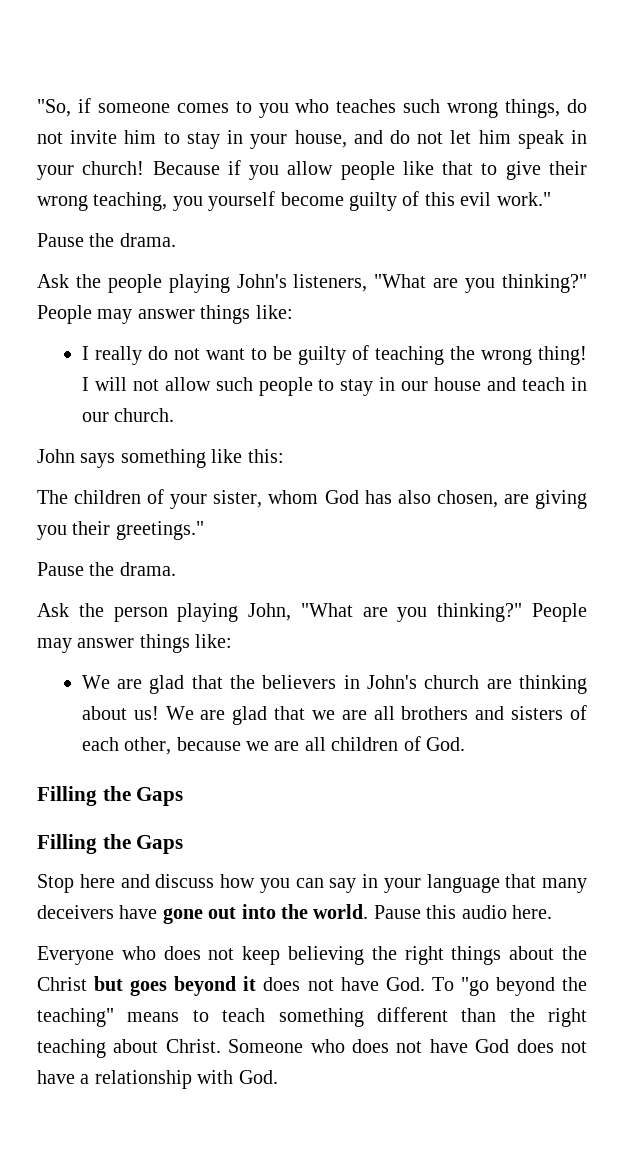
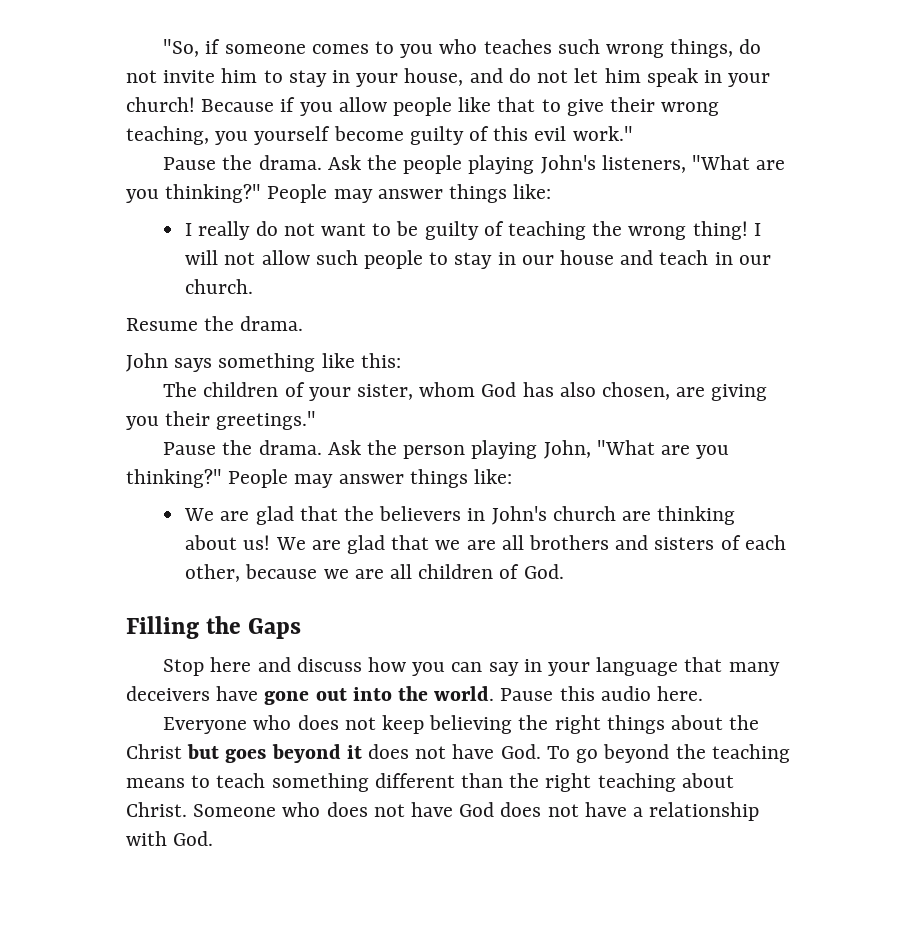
  Because if you allow people like that to give their wrong teaching, you yourself become guilty of this evil work."
- Pause the drama.
- Ask the people playing John's listeners, "What are you thinking?"
+ Pause the drama. Ask the people playing John's listeners, "What are you thinking?"
+ Resume the drama.
  The children of your sister, whom God has also chosen, are giving you their greetings."
- Pause the drama.
- Ask the person playing John, "What are you thinking?"
+ Pause the drama. Ask the person playing John, "What are you thinking?"
  We are glad that we are all brothers and sisters of each other, because we are all children of God.
- Filling the Gaps
- Everyone who does not keep believing the right things about the Christ but goes beyond it does not have God. To "go beyond the teaching" means to teach something different than the right teaching about Christ.
+ Everyone who does not keep believing the right things about the Christ but goes beyond it does not have God. To go beyond the teaching means to teach something different than the right teaching about Christ.

